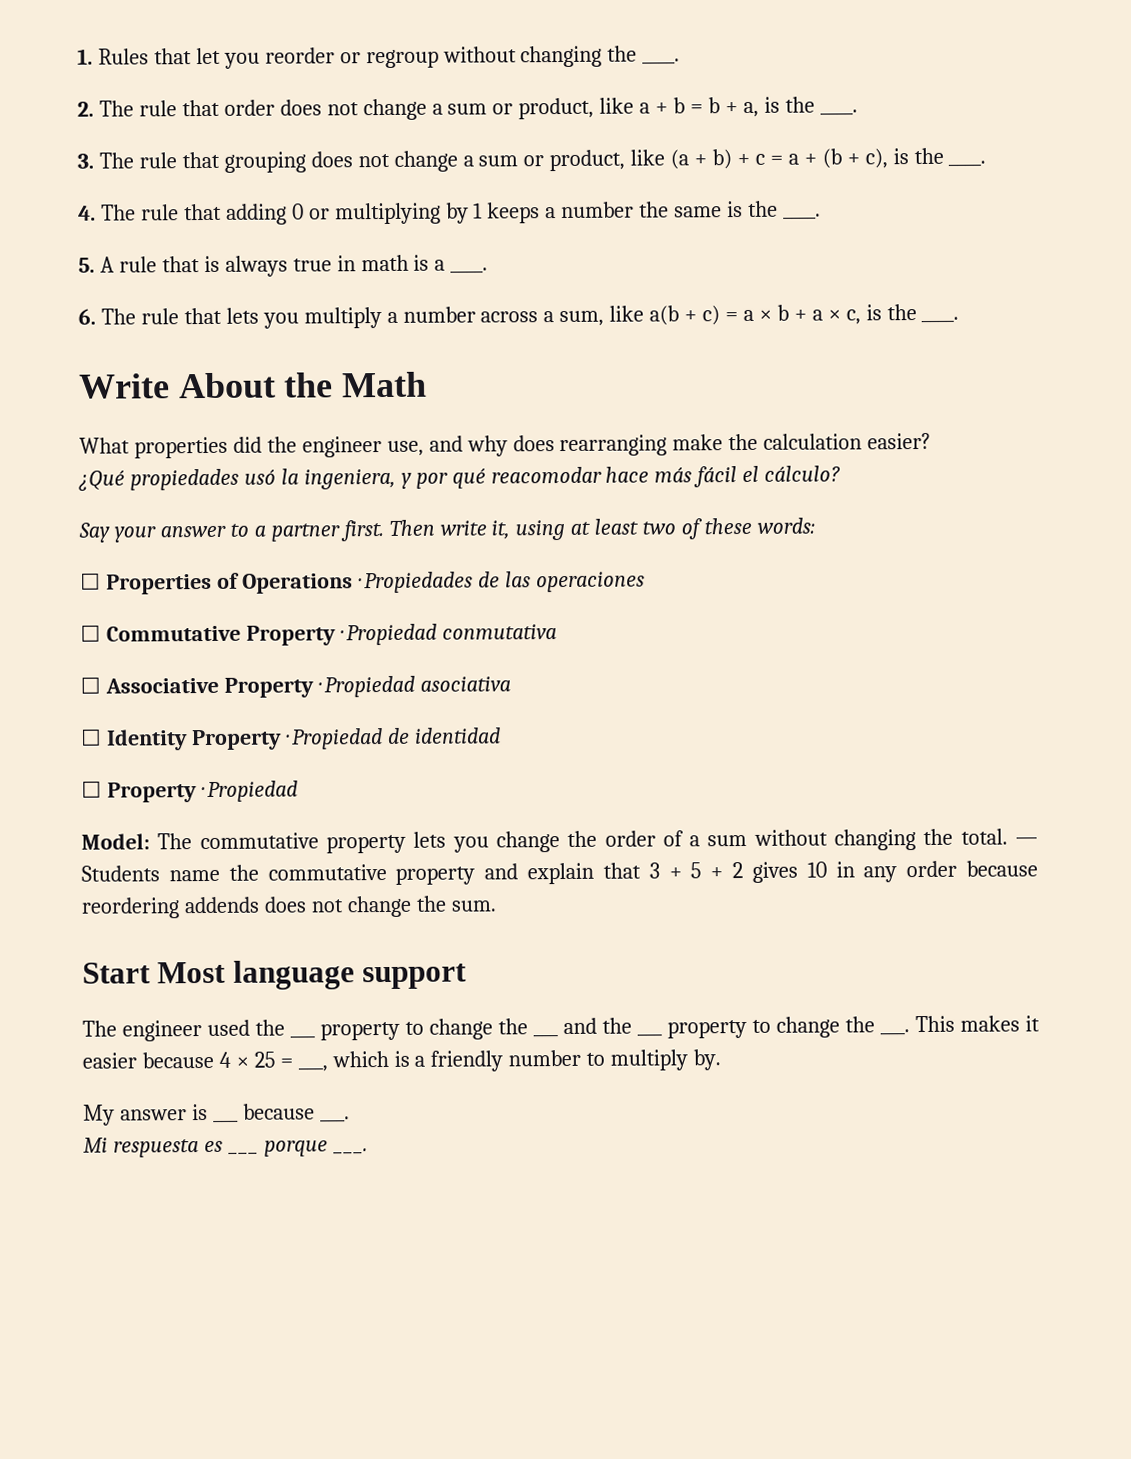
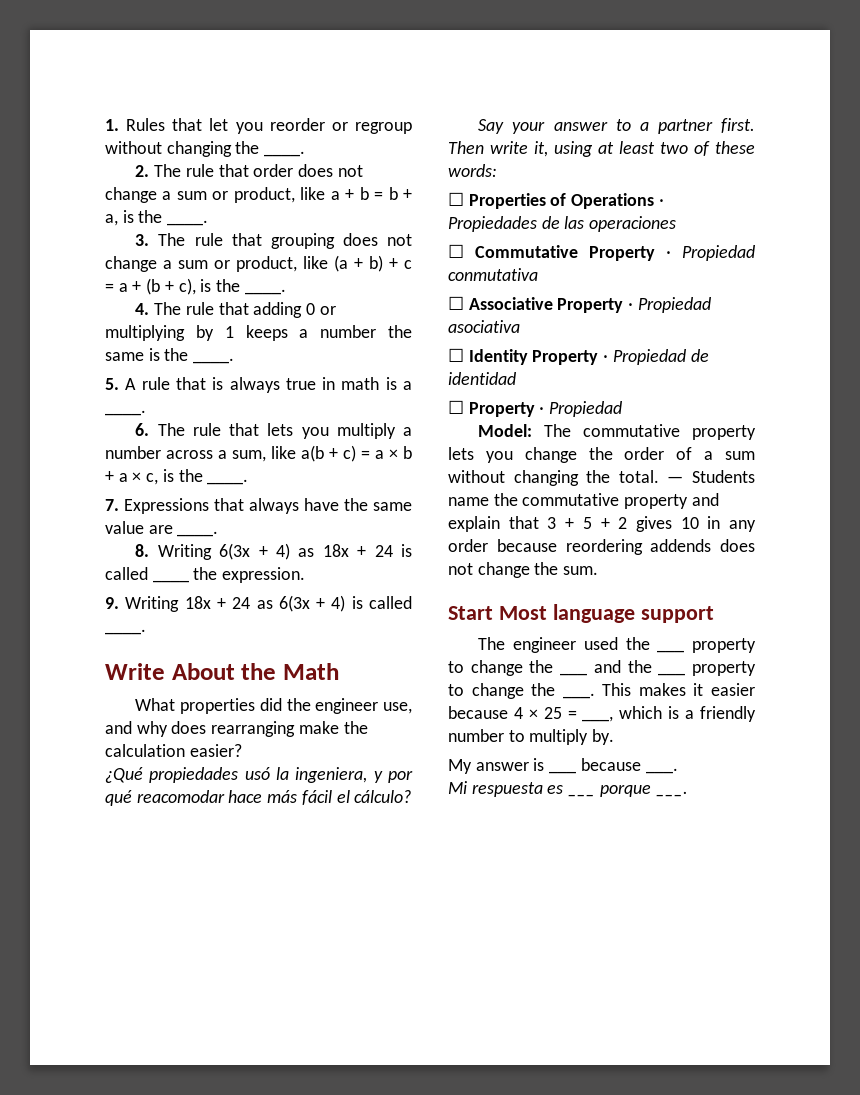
+ 7. Expressions that always have the same value are ____.
+ 8. Writing 6(3x + 4) as 18x + 24 is called ____ the expression.
+ 9. Writing 18x + 24 as 6(3x + 4) is called ____.

